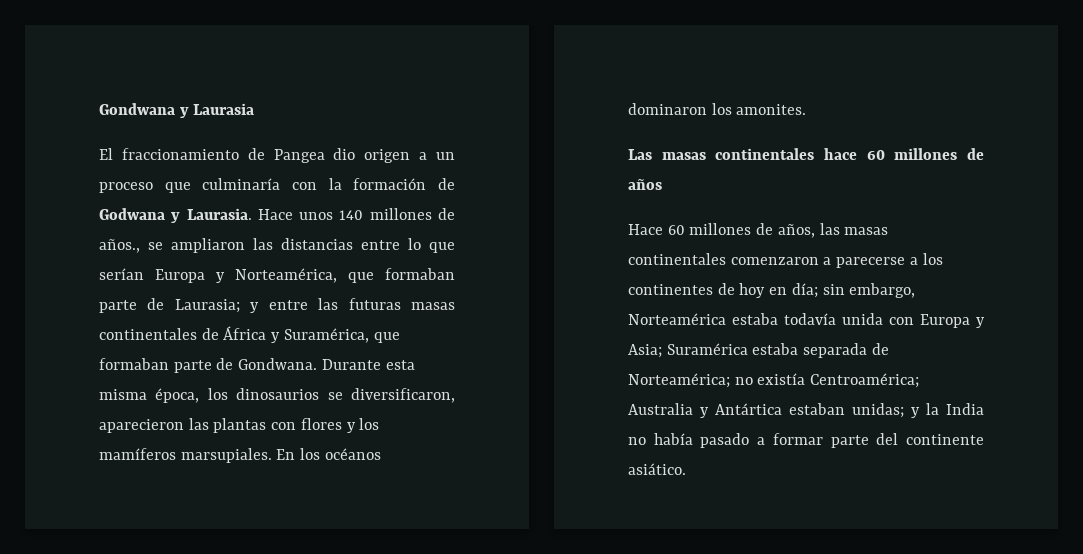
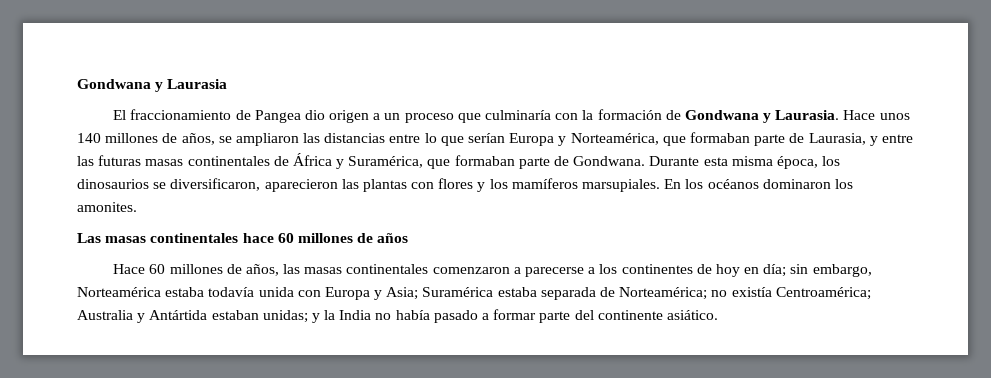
- El fraccionamiento de Pangea dio origen a un proceso que culminaría con la formación de Godwana y Laurasia.
+ El fraccionamiento de Pangea dio origen a un proceso que culminaría con la formación de Gondwana y Laurasia.
- Hace unos 140 millones de años., se ampliaron las distancias entre lo que serían Europa y Norteamérica, que formaban parte de Laurasia; y entre las futuras masas continentales de África y Suramérica, que formaban parte de Gondwana.
+ Hace unos 140 millones de años, se ampliaron las distancias entre lo que serían Europa y Norteamérica, que formaban parte de Laurasia, y entre las futuras masas continentales de África y Suramérica, que formaban parte de Gondwana.
- Hace 60 millones de años, las masas continentales comenzaron a parecerse a los continentes de hoy en día; sin embargo, Norteamérica estaba todavía unida con Europa y Asia; Suramérica estaba separada de Norteamérica; no existía Centroamérica; Australia y Antártica estaban unidas; y la India no había pasado a formar parte del continente asiático.
+ Hace 60 millones de años, las masas continentales comenzaron a parecerse a los continentes de hoy en día; sin embargo, Norteamérica estaba todavía unida con Europa y Asia; Suramérica estaba separada de Norteamérica; no existía Centroamérica; Australia y Antártida estaban unidas; y la India no había pasado a formar parte del continente asiático.

